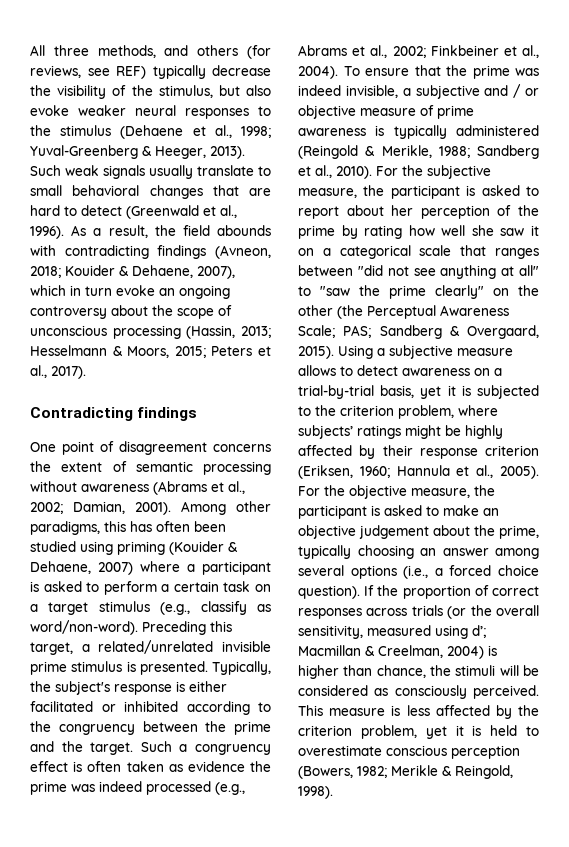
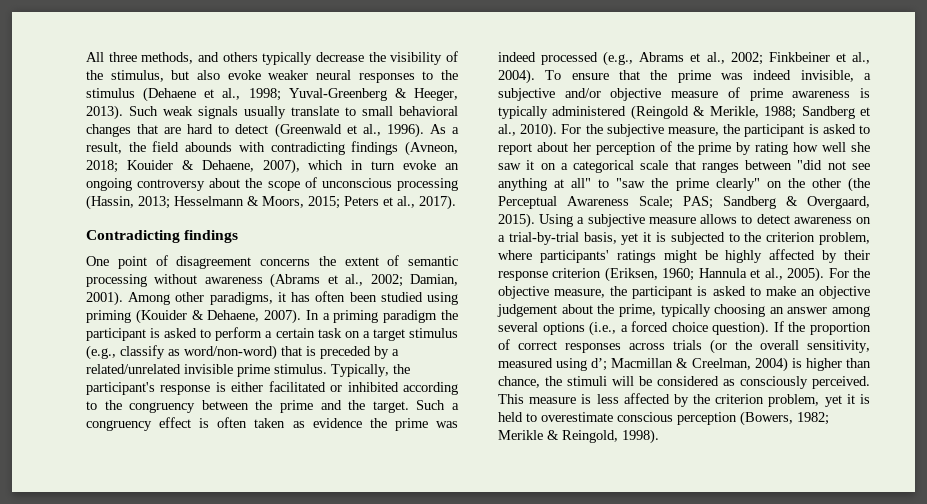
- All three methods, and others (for reviews, see REF) typically decrease the visibility of the stimulus, but also evoke weaker neural responses to the stimulus (Dehaene et al., 1998; Yuval-Greenberg & Heeger, 2013).
+ All three methods, and others typically decrease the visibility of the stimulus, but also evoke weaker neural responses to the stimulus (Dehaene et al., 1998; Yuval-Greenberg & Heeger, 2013).
- Among other paradigms, this has often been studied using priming (Kouider & Dehaene, 2007) where a participant is asked to perform a certain task on a target stimulus (e.g., classify as word/non-word). Preceding this target, a related/unrelated invisible prime stimulus is presented.
+ Among other paradigms, it has often been studied using priming (Kouider & Dehaene, 2007). In a priming paradigm the participant is asked to perform a certain task on a target stimulus (e.g., classify as word/non-word) that is preceded by a related/unrelated invisible prime stimulus.
- Typically, the subject's response is either facilitated or inhibited according to the congruency between the prime and the target.
+ Typically, the participant's response is either facilitated or inhibited according to the congruency between the prime and the target.
- To ensure that the prime was indeed invisible, a subjective and / or objective measure of prime awareness is typically administered (Reingold & Merikle, 1988; Sandberg et al., 2010).
+ To ensure that the prime was indeed invisible, a subjective and/or objective measure of prime awareness is typically administered (Reingold & Merikle, 1988; Sandberg et al., 2010).
- Using a subjective measure allows to detect awareness on a trial-by-trial basis, yet it is subjected to the criterion problem, where subjects’ ratings might be highly affected by their response criterion (Eriksen, 1960; Hannula et al., 2005).
+ Using a subjective measure allows to detect awareness on a trial-by-trial basis, yet it is subjected to the criterion problem, where participants' ratings might be highly affected by their response criterion (Eriksen, 1960; Hannula et al., 2005).

